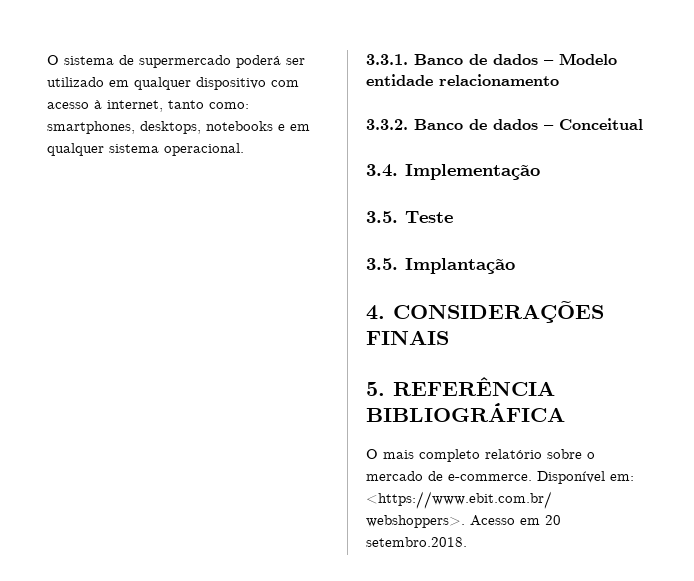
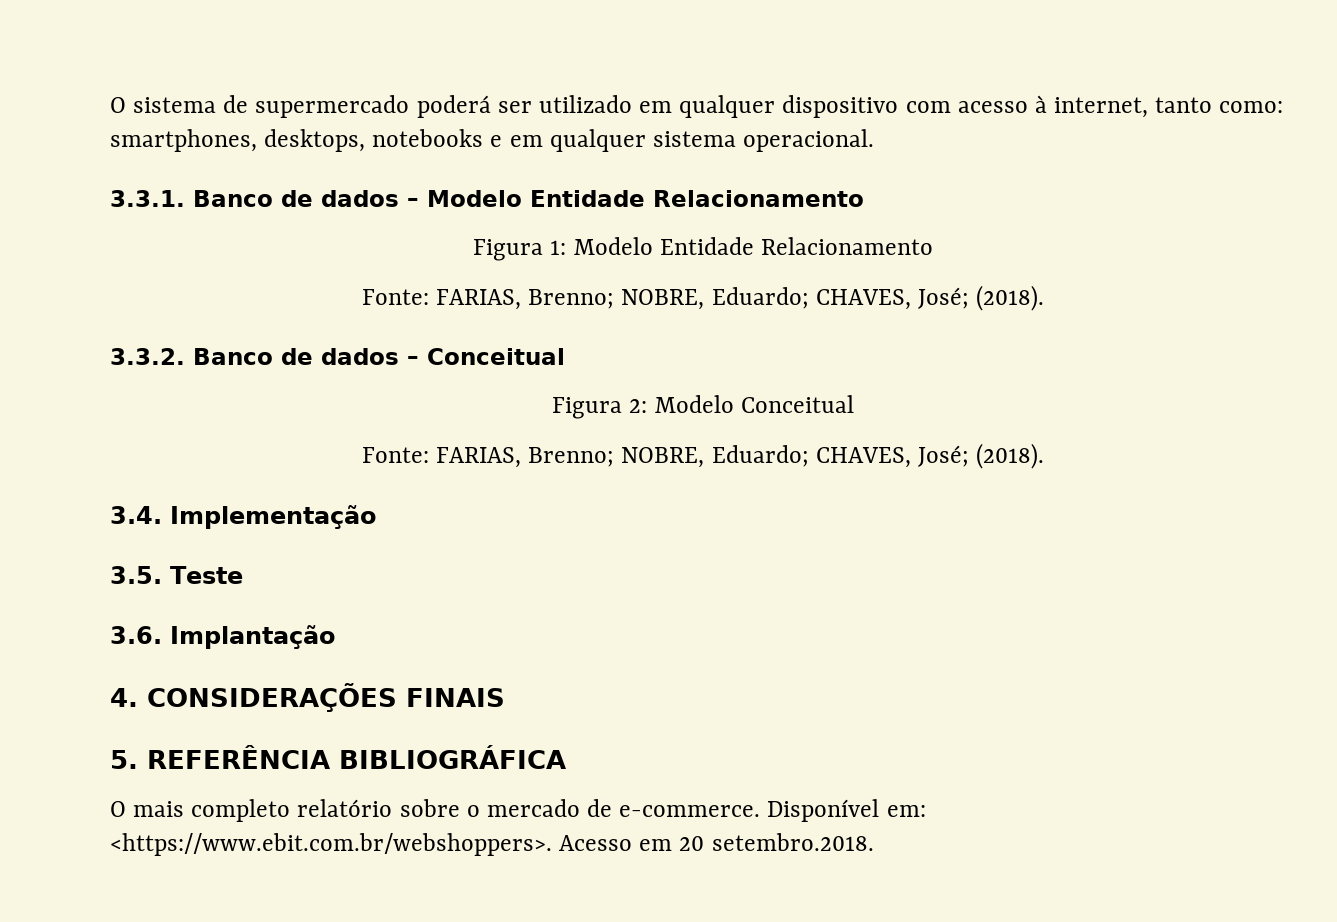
- 3.3.1. Banco de dados – Modelo entidade relacionamento
+ 3.3.1. Banco de dados – Modelo Entidade Relacionamento
+ Figura 1: Modelo Entidade Relacionamento
+ Fonte: FARIAS, Brenno; NOBRE, Eduardo; CHAVES, José; (2018).
+ Figura 2: Modelo Conceitual
+ Fonte: FARIAS, Brenno; NOBRE, Eduardo; CHAVES, José; (2018).
- 3.5. Implantação
+ 3.6. Implantação

